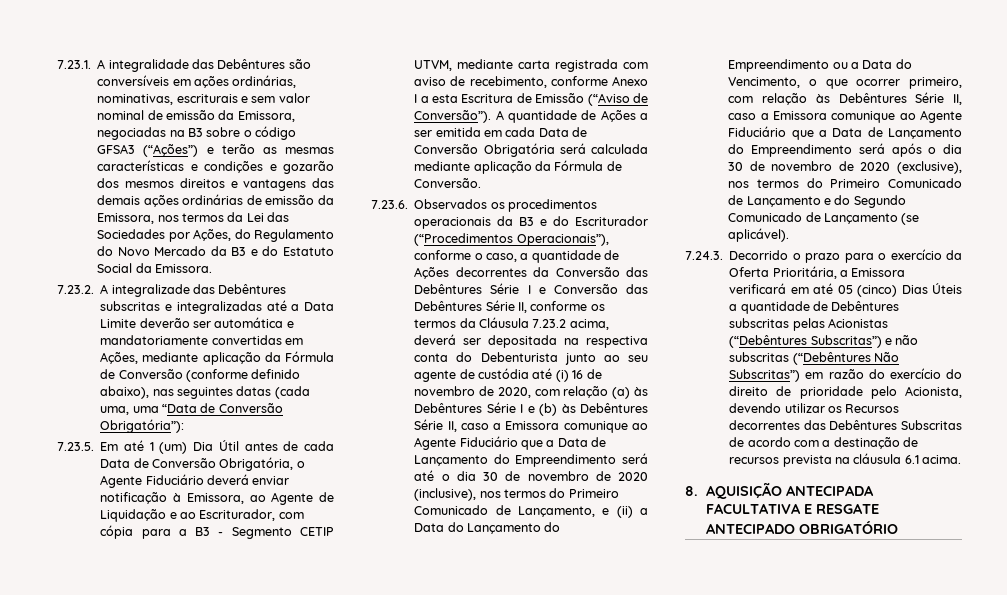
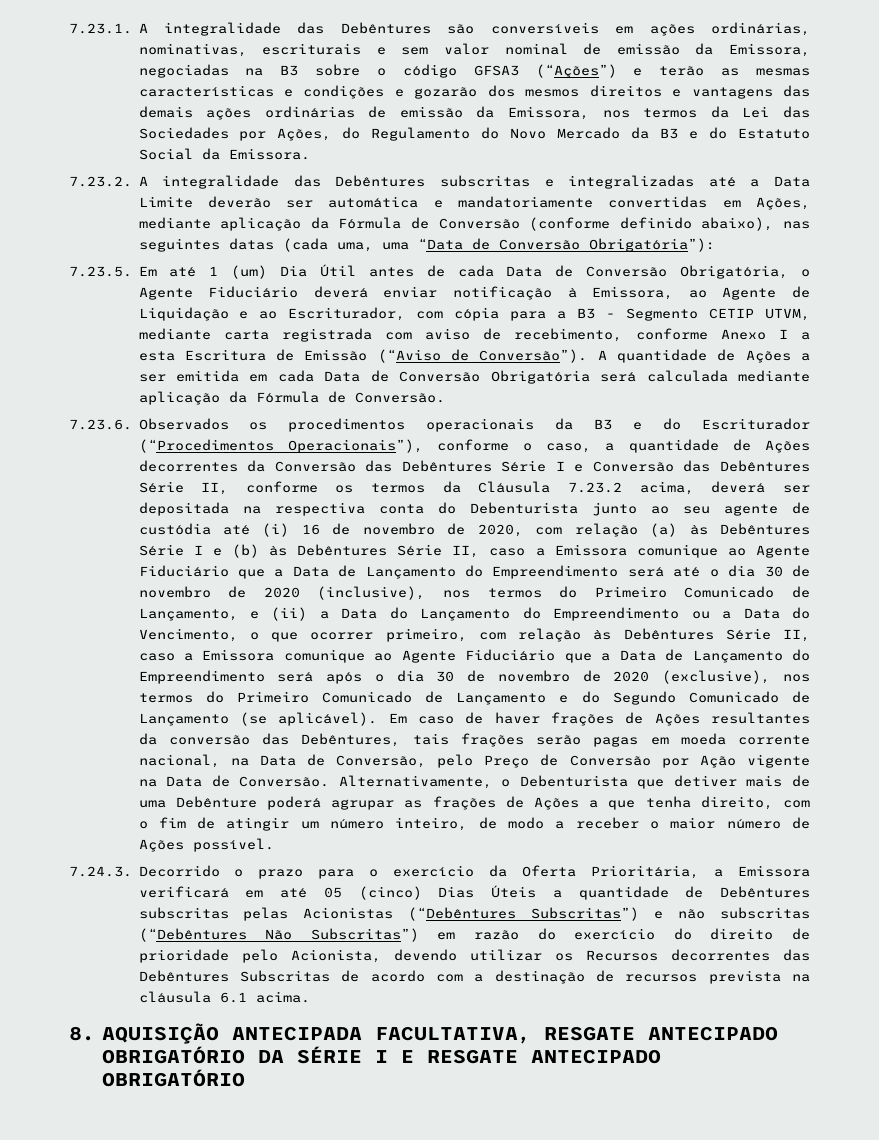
- 7.23.2. A integralizade das Debêntures subscritas e integralizadas até a Data Limite deverão ser automática e mandatoriamente convertidas em Ações, mediante aplicação da Fórmula de Conversão (conforme definido abaixo), nas seguintes datas (cada uma, uma “Data de Conversão Obrigatória”):
+ 7.23.2. A integralidade das Debêntures subscritas e integralizadas até a Data Limite deverão ser automática e mandatoriamente convertidas em Ações, mediante aplicação da Fórmula de Conversão (conforme definido abaixo), nas seguintes datas (cada uma, uma “Data de Conversão Obrigatória”):
+ Em caso de haver frações de Ações resultantes da conversão das Debêntures, tais frações serão pagas em moeda corrente nacional, na Data de Conversão, pelo Preço de Conversão por Ação vigente na Data de Conversão. Alternativamente, o Debenturista que detiver mais de uma Debênture poderá agrupar as frações de Ações a que tenha direito, com o fim de atingir um número inteiro, de modo a receber o maior número de Ações possível.
- 8. AQUISIÇÃO ANTECIPADA FACULTATIVA E RESGATE ANTECIPADO OBRIGATÓRIO
+ 8. AQUISIÇÃO ANTECIPADA FACULTATIVA, RESGATE ANTECIPADO OBRIGATÓRIO DA SÉRIE I E RESGATE ANTECIPADO OBRIGATÓRIO

